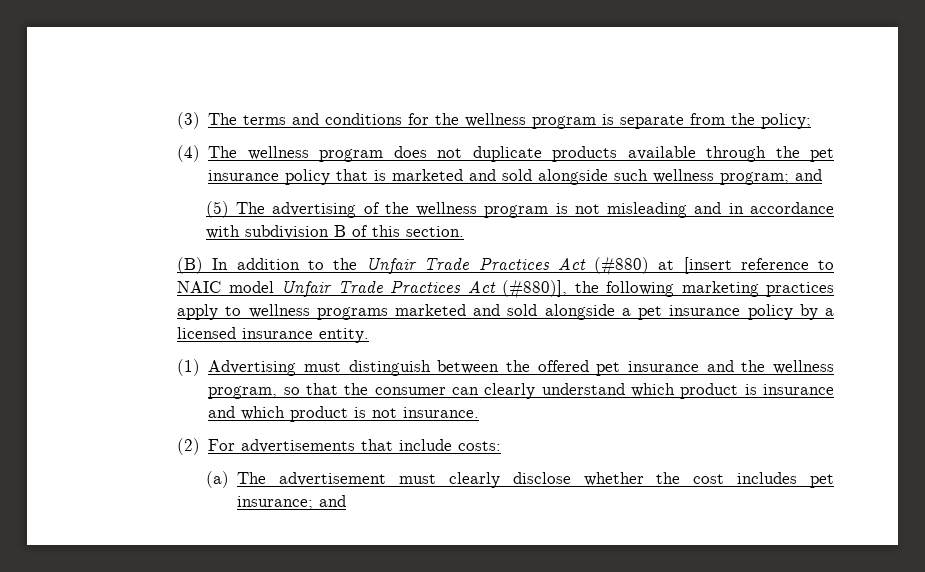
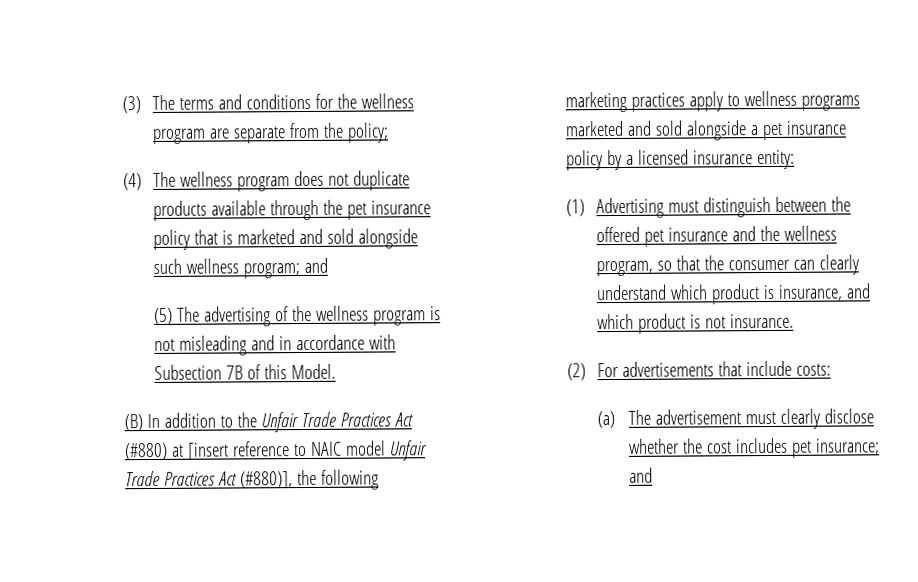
- (3) The terms and conditions for the wellness program is separate from the policy;
+ (3) The terms and conditions for the wellness program are separate from the policy;
- (5) The advertising of the wellness program is not misleading and in accordance with subdivision B of this section.
+ (5) The advertising of the wellness program is not misleading and in accordance with Subsection 7B of this Model.
- (B) In addition to the Unfair Trade Practices Act (#880) at [insert reference to NAIC model Unfair Trade Practices Act (#880)], the following marketing practices apply to wellness programs marketed and sold alongside a pet insurance policy by a licensed insurance entity.
+ (B) In addition to the Unfair Trade Practices Act (#880) at [insert reference to NAIC model Unfair Trade Practices Act (#880)], the following marketing practices apply to wellness programs marketed and sold alongside a pet insurance policy by a licensed insurance entity:
- (1) Advertising must distinguish between the offered pet insurance and the wellness program, so that the consumer can clearly understand which product is insurance and which product is not insurance.
+ (1) Advertising must distinguish between the offered pet insurance and the wellness program, so that the consumer can clearly understand which product is insurance, and which product is not insurance.

